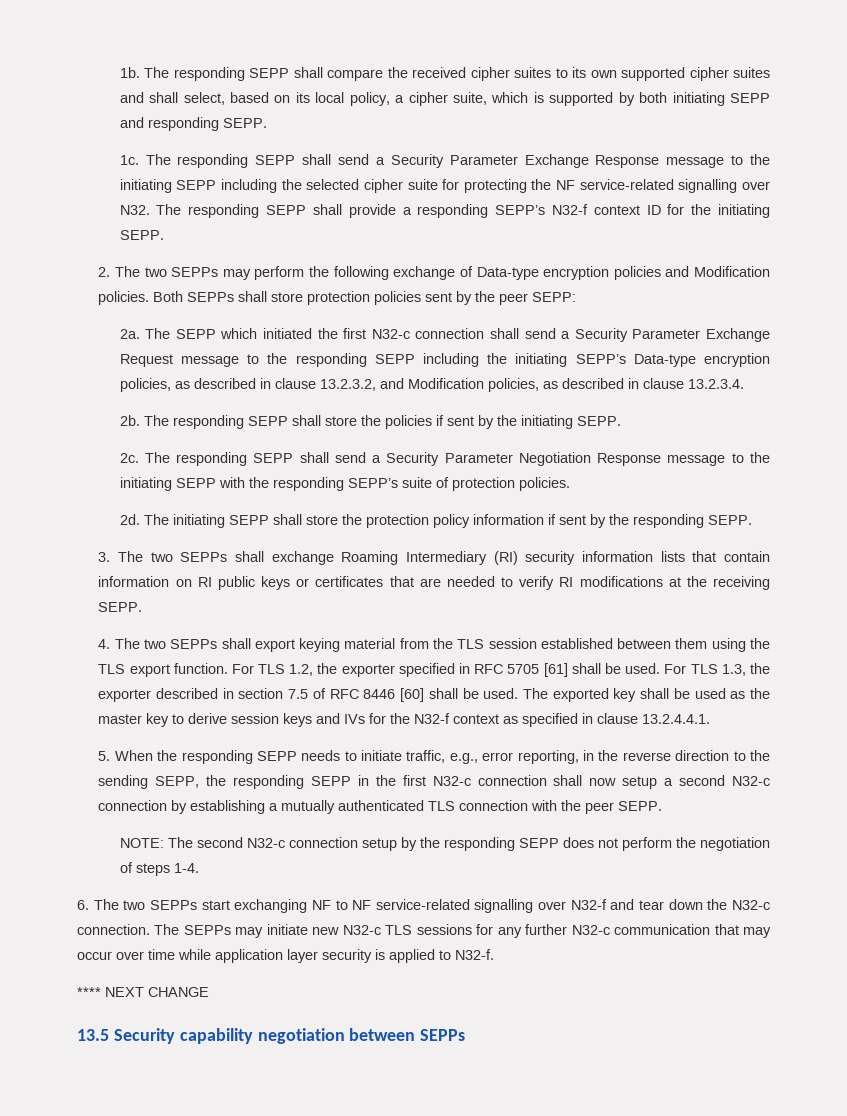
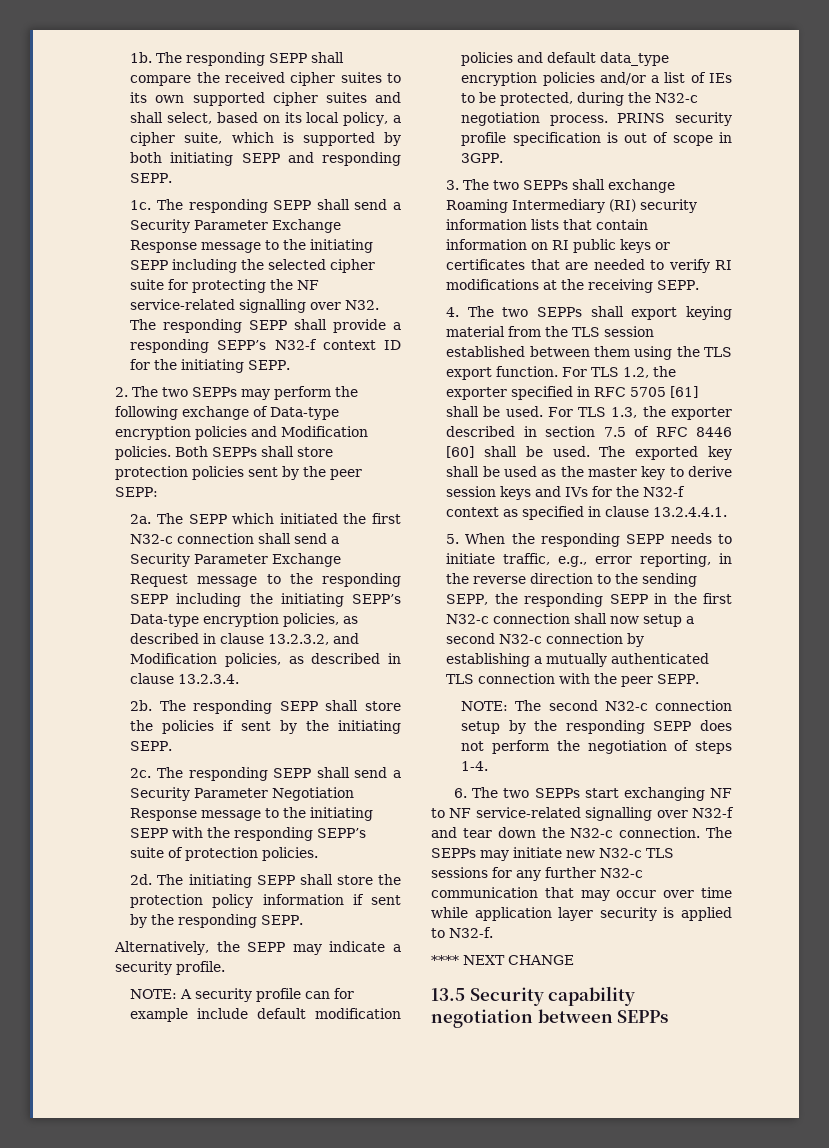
+ Alternatively, the SEPP may indicate a security profile.
+ NOTE: A security profile can for example include default modification policies and default data_type encryption policies and/or a list of IEs to be protected, during the N32-c negotiation process. PRINS security profile specification is out of scope in 3GPP.

